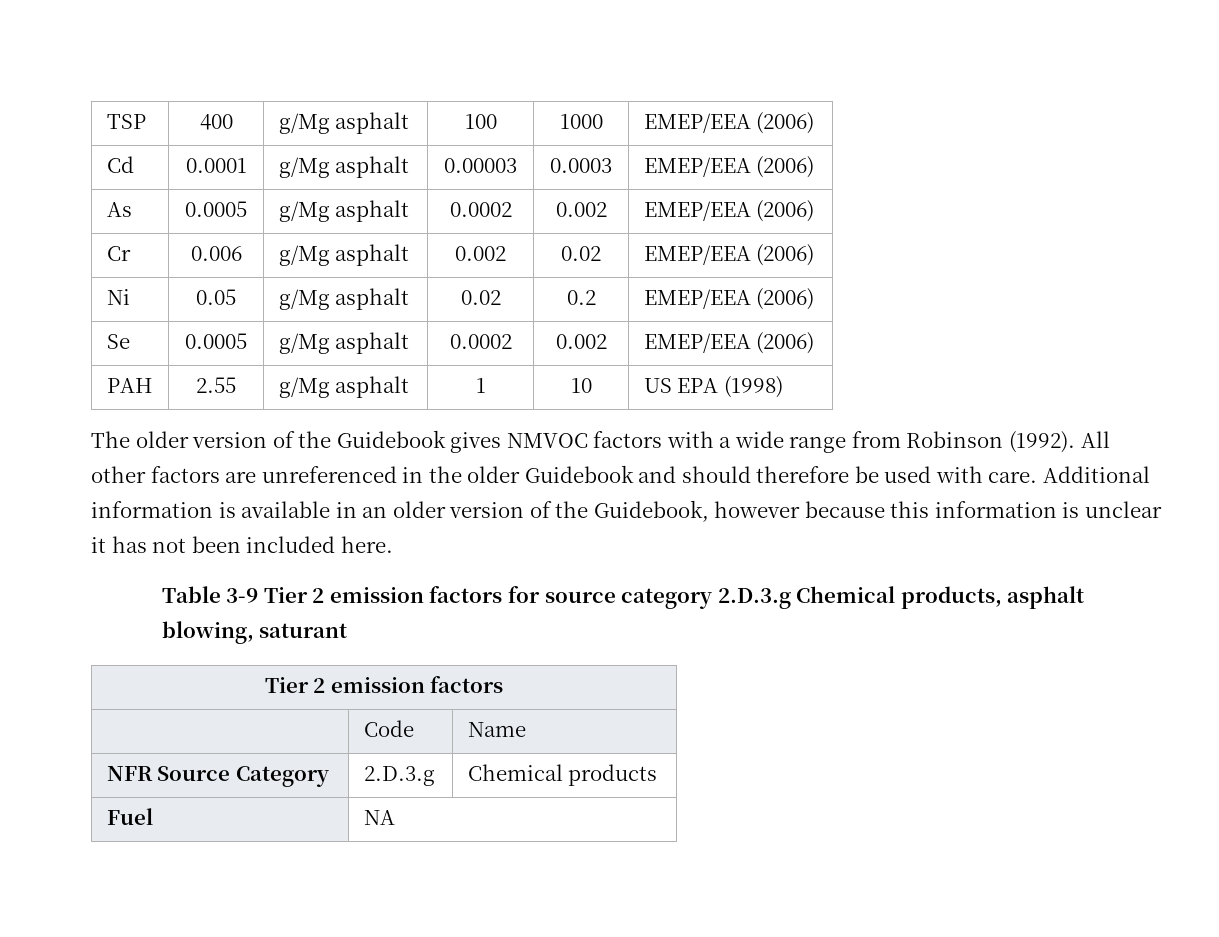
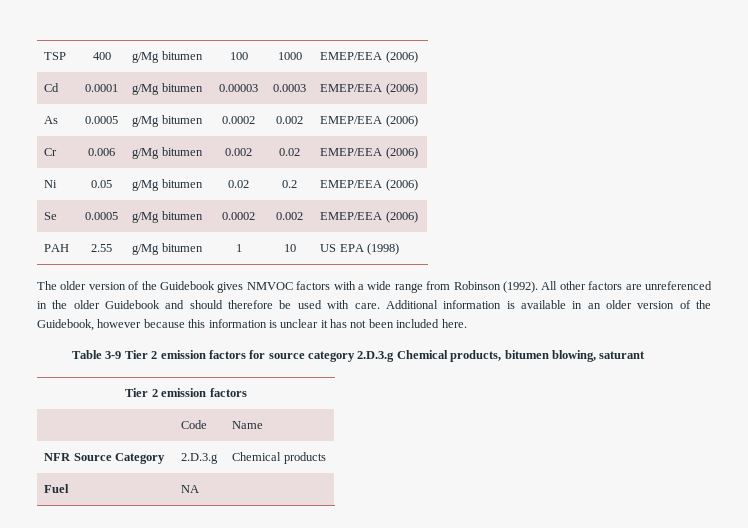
- TSP | 400 | g/Mg asphalt | 100 | 1000 | EMEP/EEA (2006)
+ TSP | 400 | g/Mg bitumen | 100 | 1000 | EMEP/EEA (2006)
- Cd | 0.0001 | g/Mg asphalt | 0.00003 | 0.0003 | EMEP/EEA (2006)
+ Cd | 0.0001 | g/Mg bitumen | 0.00003 | 0.0003 | EMEP/EEA (2006)
- As | 0.0005 | g/Mg asphalt | 0.0002 | 0.002 | EMEP/EEA (2006)
+ As | 0.0005 | g/Mg bitumen | 0.0002 | 0.002 | EMEP/EEA (2006)
- Cr | 0.006 | g/Mg asphalt | 0.002 | 0.02 | EMEP/EEA (2006)
+ Cr | 0.006 | g/Mg bitumen | 0.002 | 0.02 | EMEP/EEA (2006)
- Ni | 0.05 | g/Mg asphalt | 0.02 | 0.2 | EMEP/EEA (2006)
+ Ni | 0.05 | g/Mg bitumen | 0.02 | 0.2 | EMEP/EEA (2006)
- Se | 0.0005 | g/Mg asphalt | 0.0002 | 0.002 | EMEP/EEA (2006)
+ Se | 0.0005 | g/Mg bitumen | 0.0002 | 0.002 | EMEP/EEA (2006)
- PAH | 2.55 | g/Mg asphalt | 1 | 10 | US EPA (1998)
+ PAH | 2.55 | g/Mg bitumen | 1 | 10 | US EPA (1998)
- Table 3-9 Tier 2 emission factors for source category 2.D.3.g Chemical products, asphalt blowing, saturant
+ Table 3-9 Tier 2 emission factors for source category 2.D.3.g Chemical products, bitumen blowing, saturant

